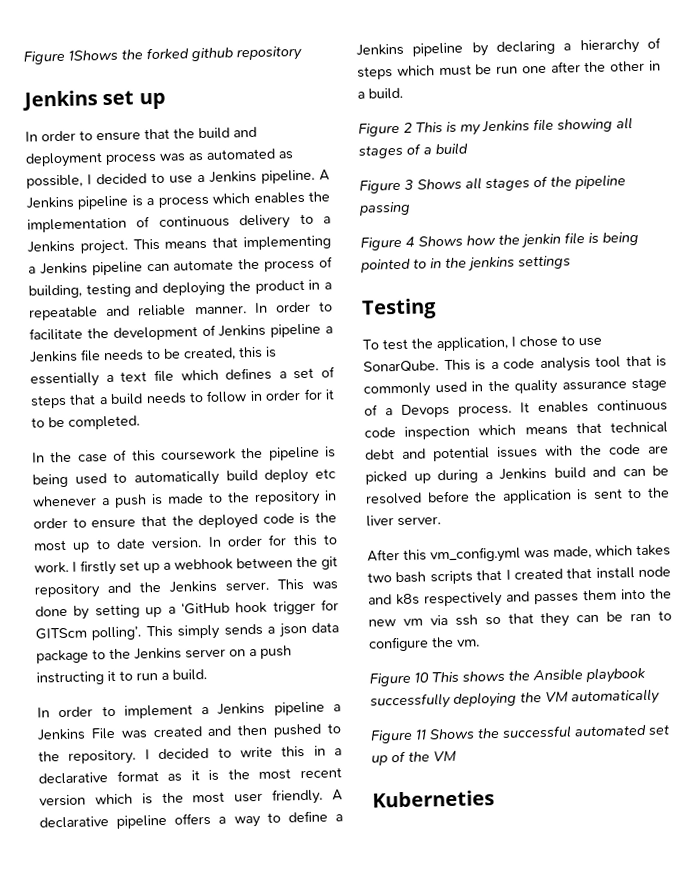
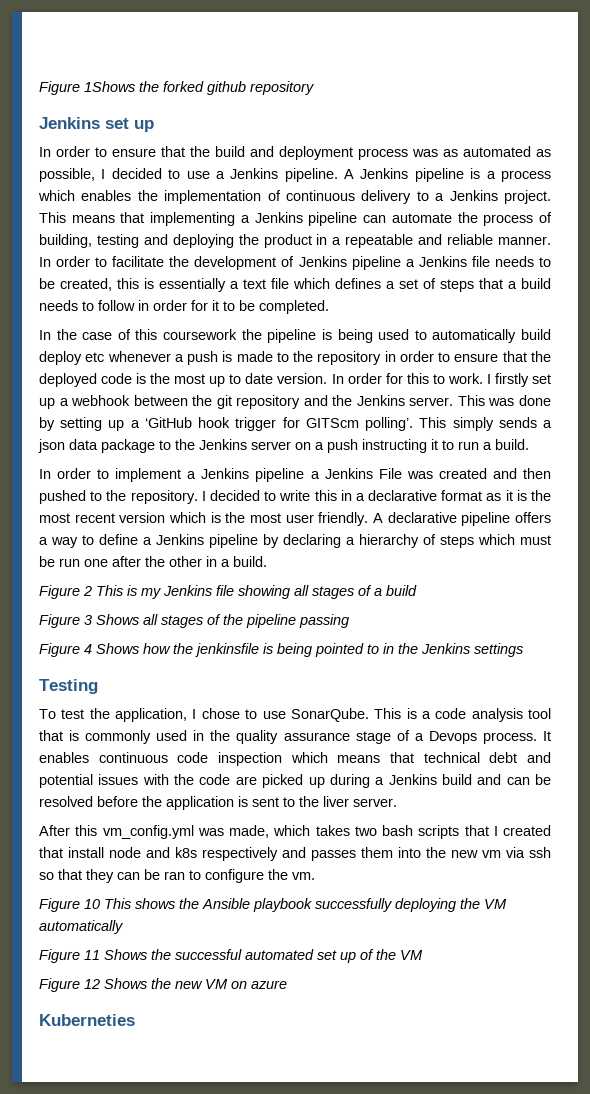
- Figure 4 Shows how the jenkin file is being pointed to in the jenkins settings
+ Figure 4 Shows how the jenkinsfile is being pointed to in the Jenkins settings
+ Figure 12 Shows the new VM on azure

